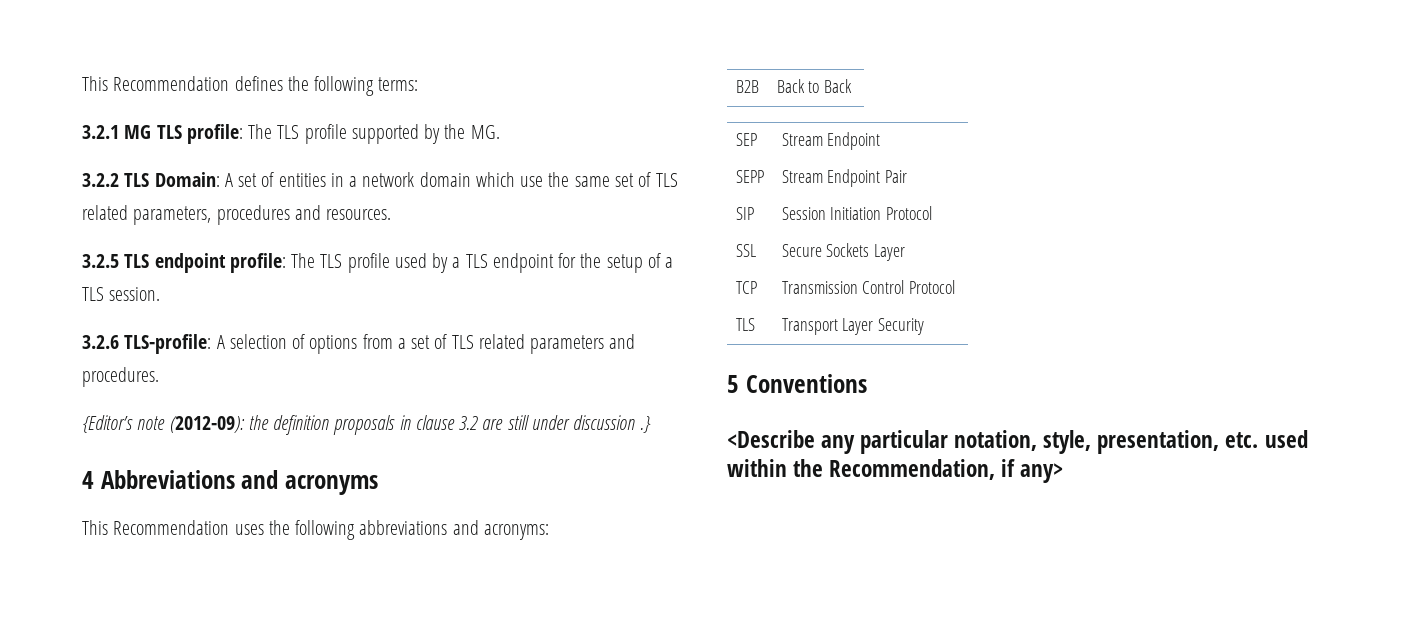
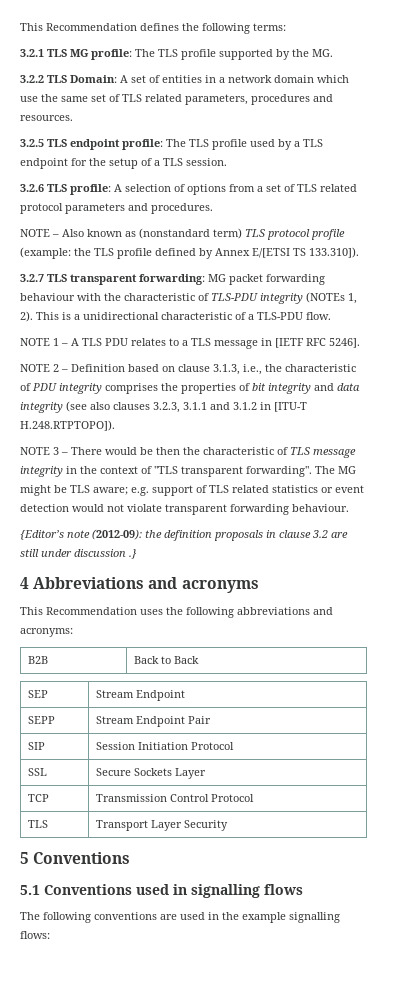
- 3.2.1 MG TLS profile: The TLS profile supported by the MG.
+ 3.2.1 TLS MG profile: The TLS profile supported by the MG.
- 3.2.6 TLS-profile: A selection of options from a set of TLS related parameters and procedures.
+ 3.2.6 TLS profile: A selection of options from a set of TLS related protocol parameters and procedures.
+ NOTE – Also known as (nonstandard term) TLS protocol profile (example: the TLS profile defined by Annex E/[ETSI TS 133.310]).
+ 3.2.7 TLS transparent forwarding: MG packet forwarding behaviour with the characteristic of TLS-PDU integrity (NOTEs 1, 2). This is a unidirectional characteristic of a TLS-PDU flow.
+ NOTE 1 – A TLS PDU relates to a TLS message in [IETF RFC 5246].
+ NOTE 2 – Definition based on clause 3.1.3, i.e., the characteristic of PDU integrity comprises the properties of bit integrity and data integrity (see also clauses 3.2.3, 3.1.1 and 3.1.2 in [ITU-T H.248.RTPTOPO]).
+ NOTE 3 – There would be then the characteristic of TLS message integrity in the context of "TLS transparent forwarding". The MG might be TLS aware; e.g. support of TLS related statistics or event detection would not violate transparent forwarding behaviour.
- <Describe any particular notation, style, presentation, etc. used within the Recommendation, if any>
+ 5.1 Conventions used in signalling flows
+ The following conventions are used in the example signalling flows:

